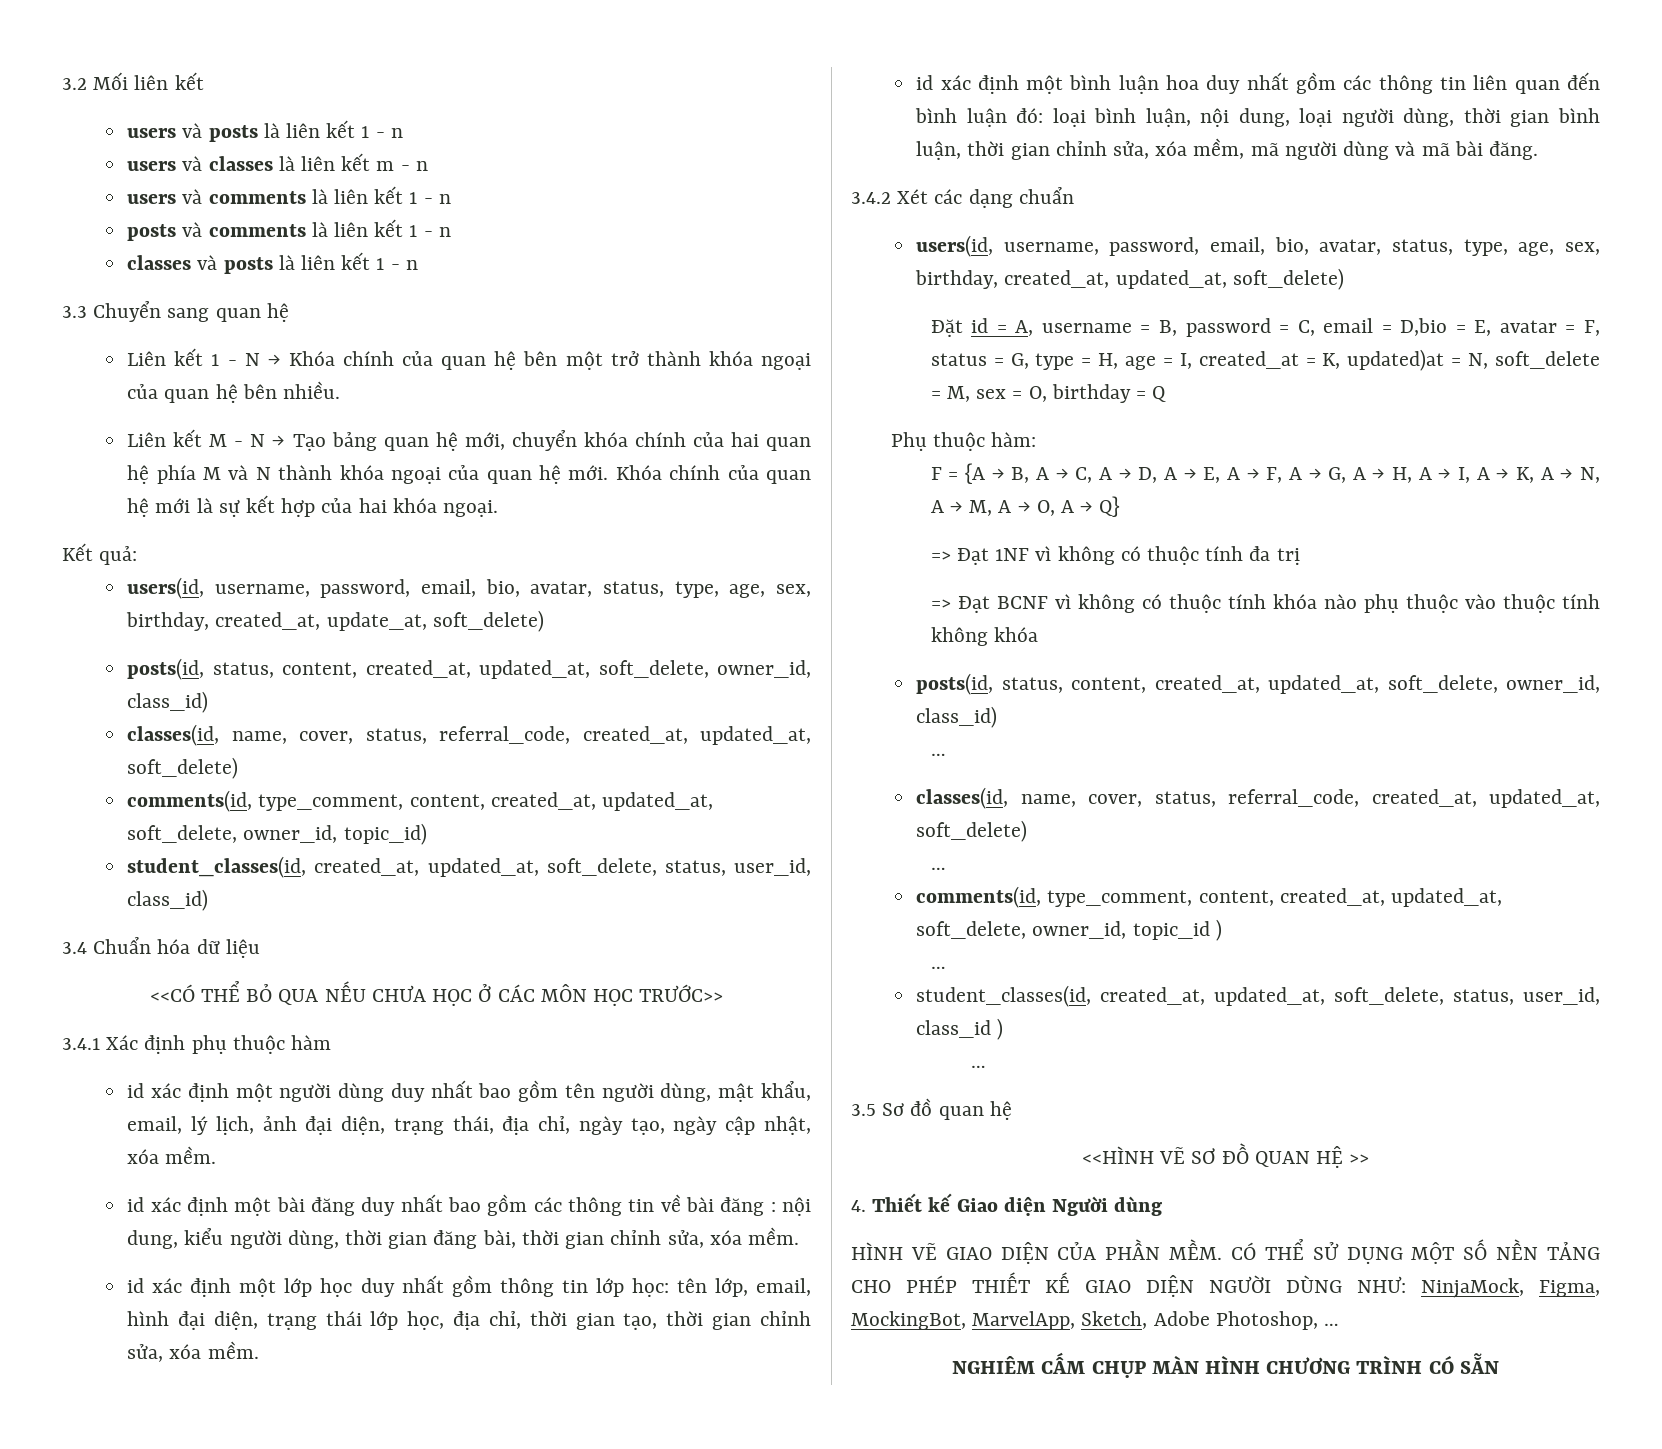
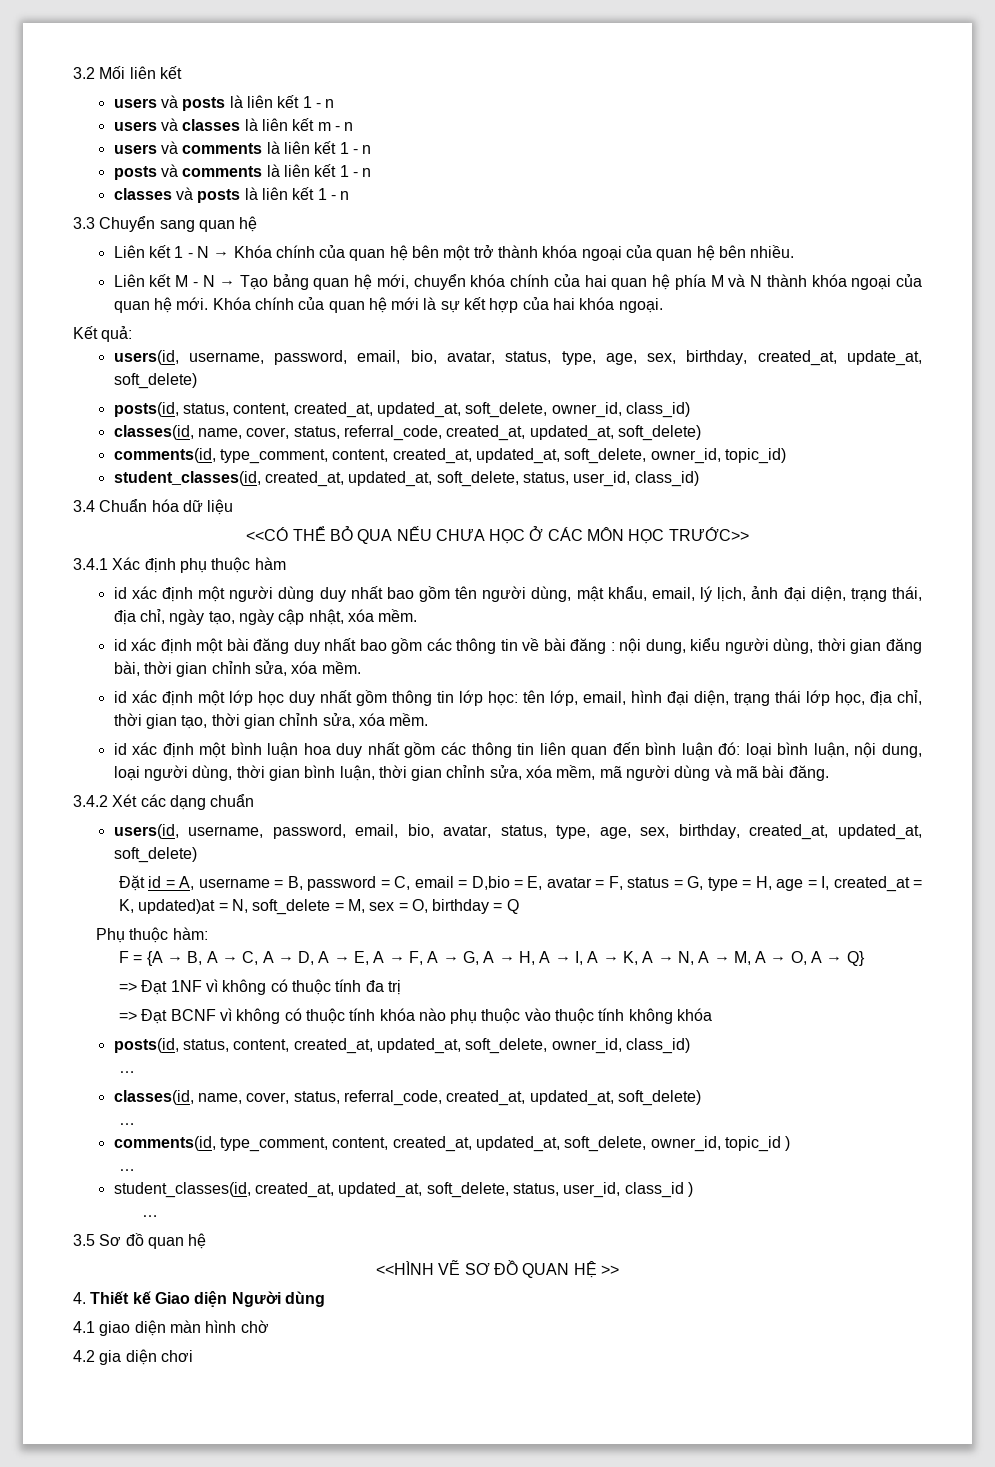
- HÌNH VẼ GIAO DIỆN CỦA PHẦN MỀM. CÓ THỂ SỬ DỤNG MỘT SỐ NỀN TẢNG CHO PHÉP THIẾT KẾ GIAO DIỆN NGƯỜI DÙNG NHƯ: NinjaMock, Figma, MockingBot, MarvelApp, Sketch, Adobe Photoshop, …
- NGHIÊM CẤM CHỤP MÀN HÌNH CHƯƠNG TRÌNH CÓ SẴN
+ 4.1 giao diện màn hình chờ
+ 4.2 gia diện chơi

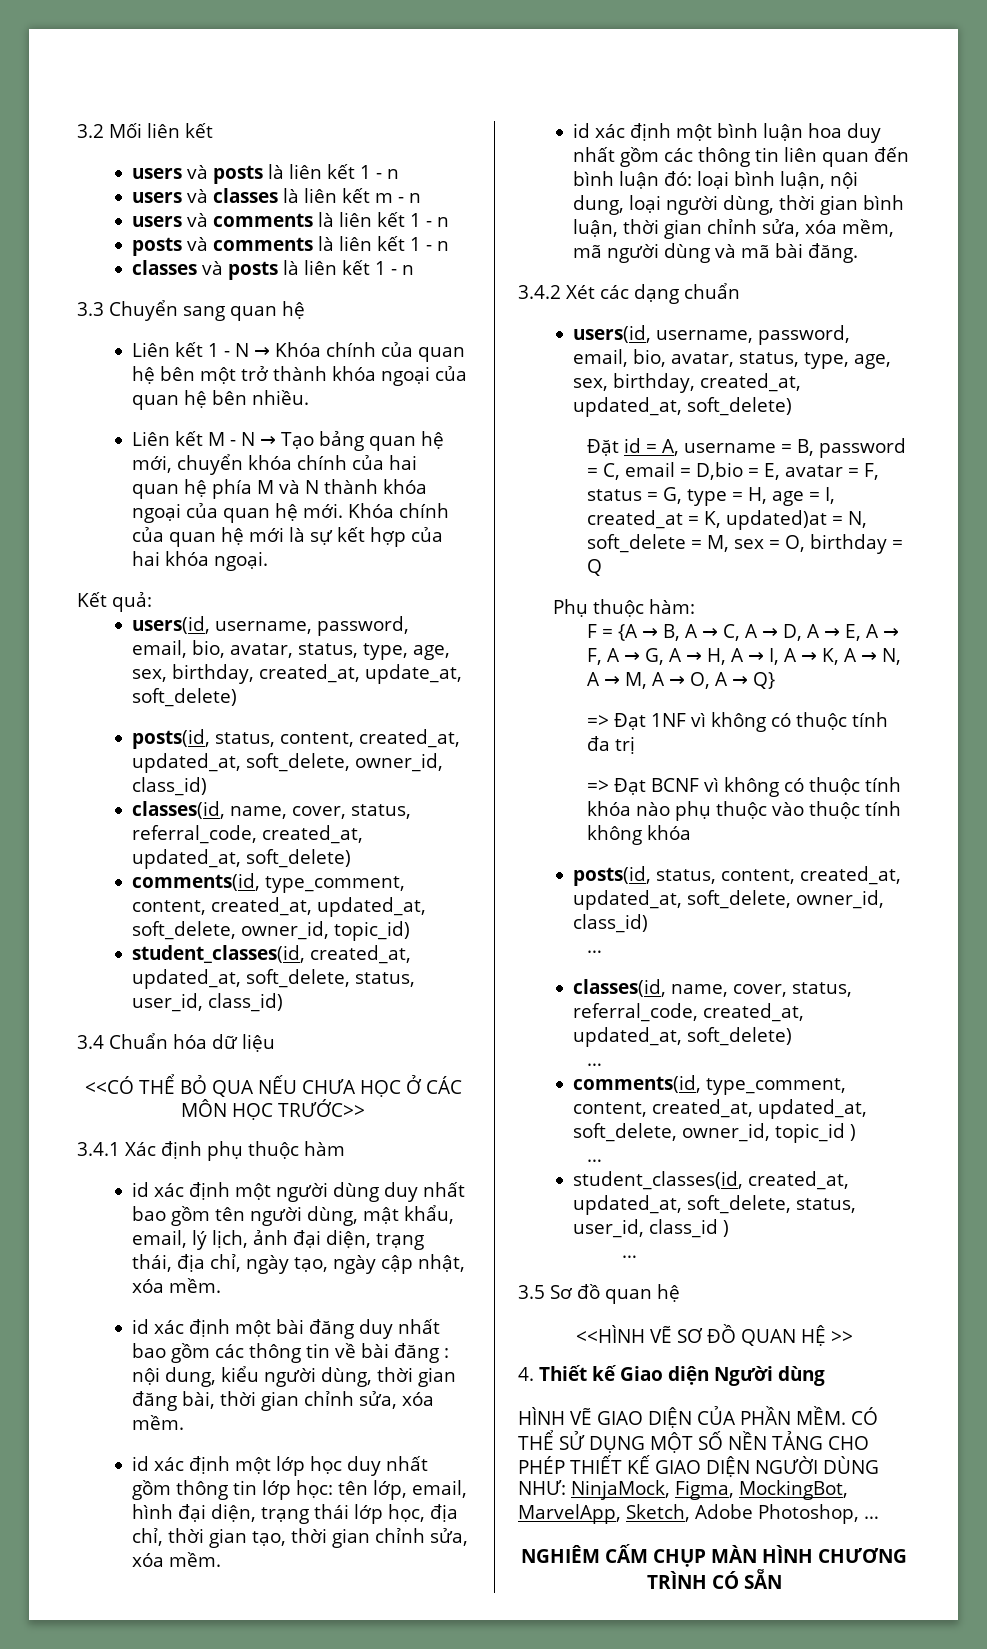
- 4.1 giao diện màn hình chờ
- 4.2 gia diện chơi
+ HÌNH VẼ GIAO DIỆN CỦA PHẦN MỀM. CÓ THỂ SỬ DỤNG MỘT SỐ NỀN TẢNG CHO PHÉP THIẾT KẾ GIAO DIỆN NGƯỜI DÙNG NHƯ: NinjaMock, Figma, MockingBot, MarvelApp, Sketch, Adobe Photoshop, …
+ NGHIÊM CẤM CHỤP MÀN HÌNH CHƯƠNG TRÌNH CÓ SẴN

